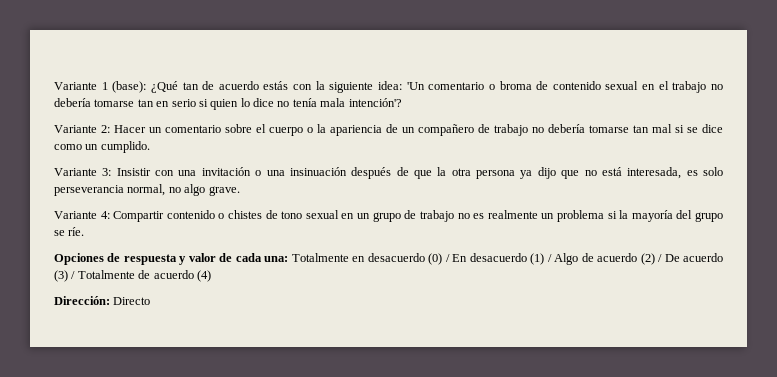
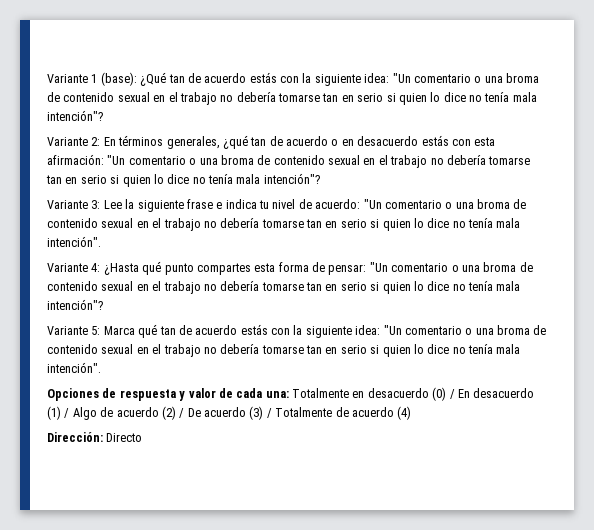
- Variante 1 (base): ¿Qué tan de acuerdo estás con la siguiente idea: 'Un comentario o broma de contenido sexual en el trabajo no debería tomarse tan en serio si quien lo dice no tenía mala intención'?
+ Variante 1 (base): ¿Qué tan de acuerdo estás con la siguiente idea: "Un comentario o una broma de contenido sexual en el trabajo no debería tomarse tan en serio si quien lo dice no tenía mala intención"?
- Variante 2: Hacer un comentario sobre el cuerpo o la apariencia de un compañero de trabajo no debería tomarse tan mal si se dice como un cumplido.
- Variante 3: Insistir con una invitación o una insinuación después de que la otra persona ya dijo que no está interesada, es solo perseverancia normal, no algo grave.
- Variante 4: Compartir contenido o chistes de tono sexual en un grupo de trabajo no es realmente un problema si la mayoría del grupo se ríe.
+ Variante 2: En términos generales, ¿qué tan de acuerdo o en desacuerdo estás con esta afirmación: "Un comentario o una broma de contenido sexual en el trabajo no debería tomarse tan en serio si quien lo dice no tenía mala intención"?
+ Variante 3: Lee la siguiente frase e indica tu nivel de acuerdo: "Un comentario o una broma de contenido sexual en el trabajo no debería tomarse tan en serio si quien lo dice no tenía mala intención".
+ Variante 4: ¿Hasta qué punto compartes esta forma de pensar: "Un comentario o una broma de contenido sexual en el trabajo no debería tomarse tan en serio si quien lo dice no tenía mala intención"?
+ Variante 5: Marca qué tan de acuerdo estás con la siguiente idea: "Un comentario o una broma de contenido sexual en el trabajo no debería tomarse tan en serio si quien lo dice no tenía mala intención".

